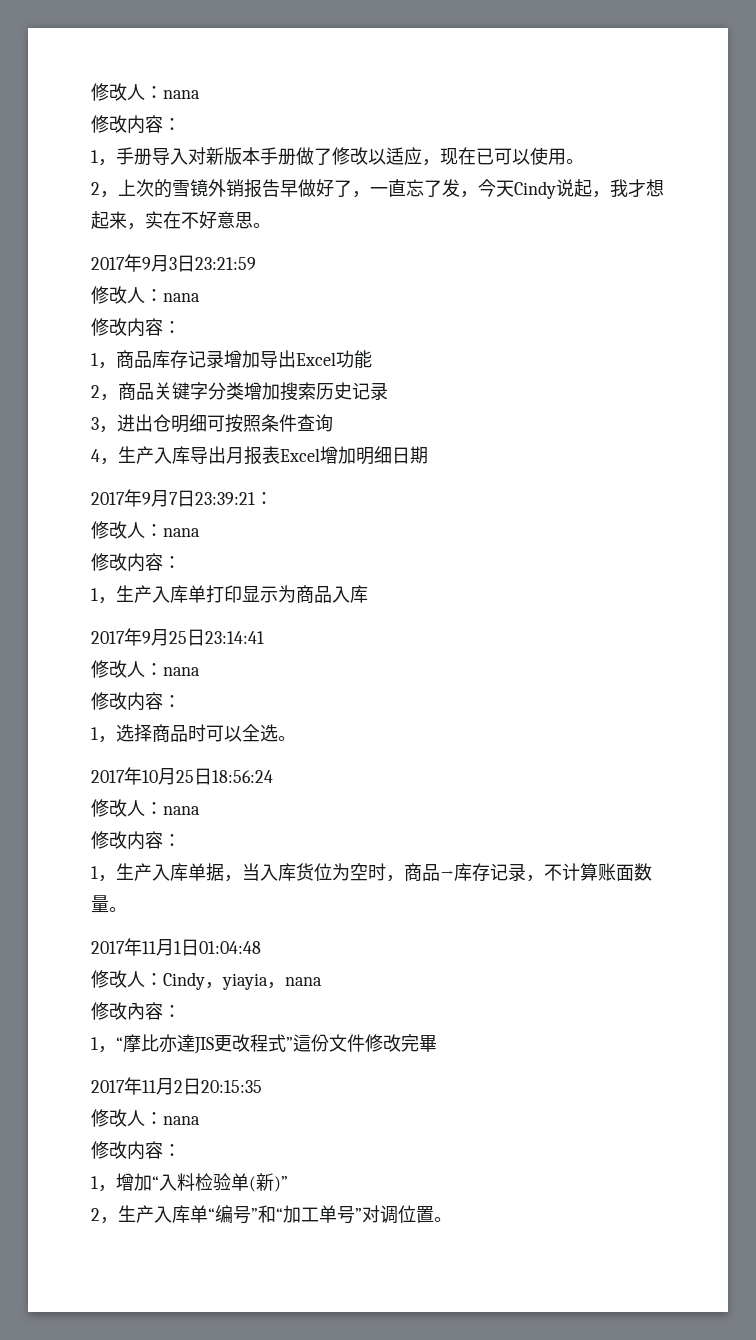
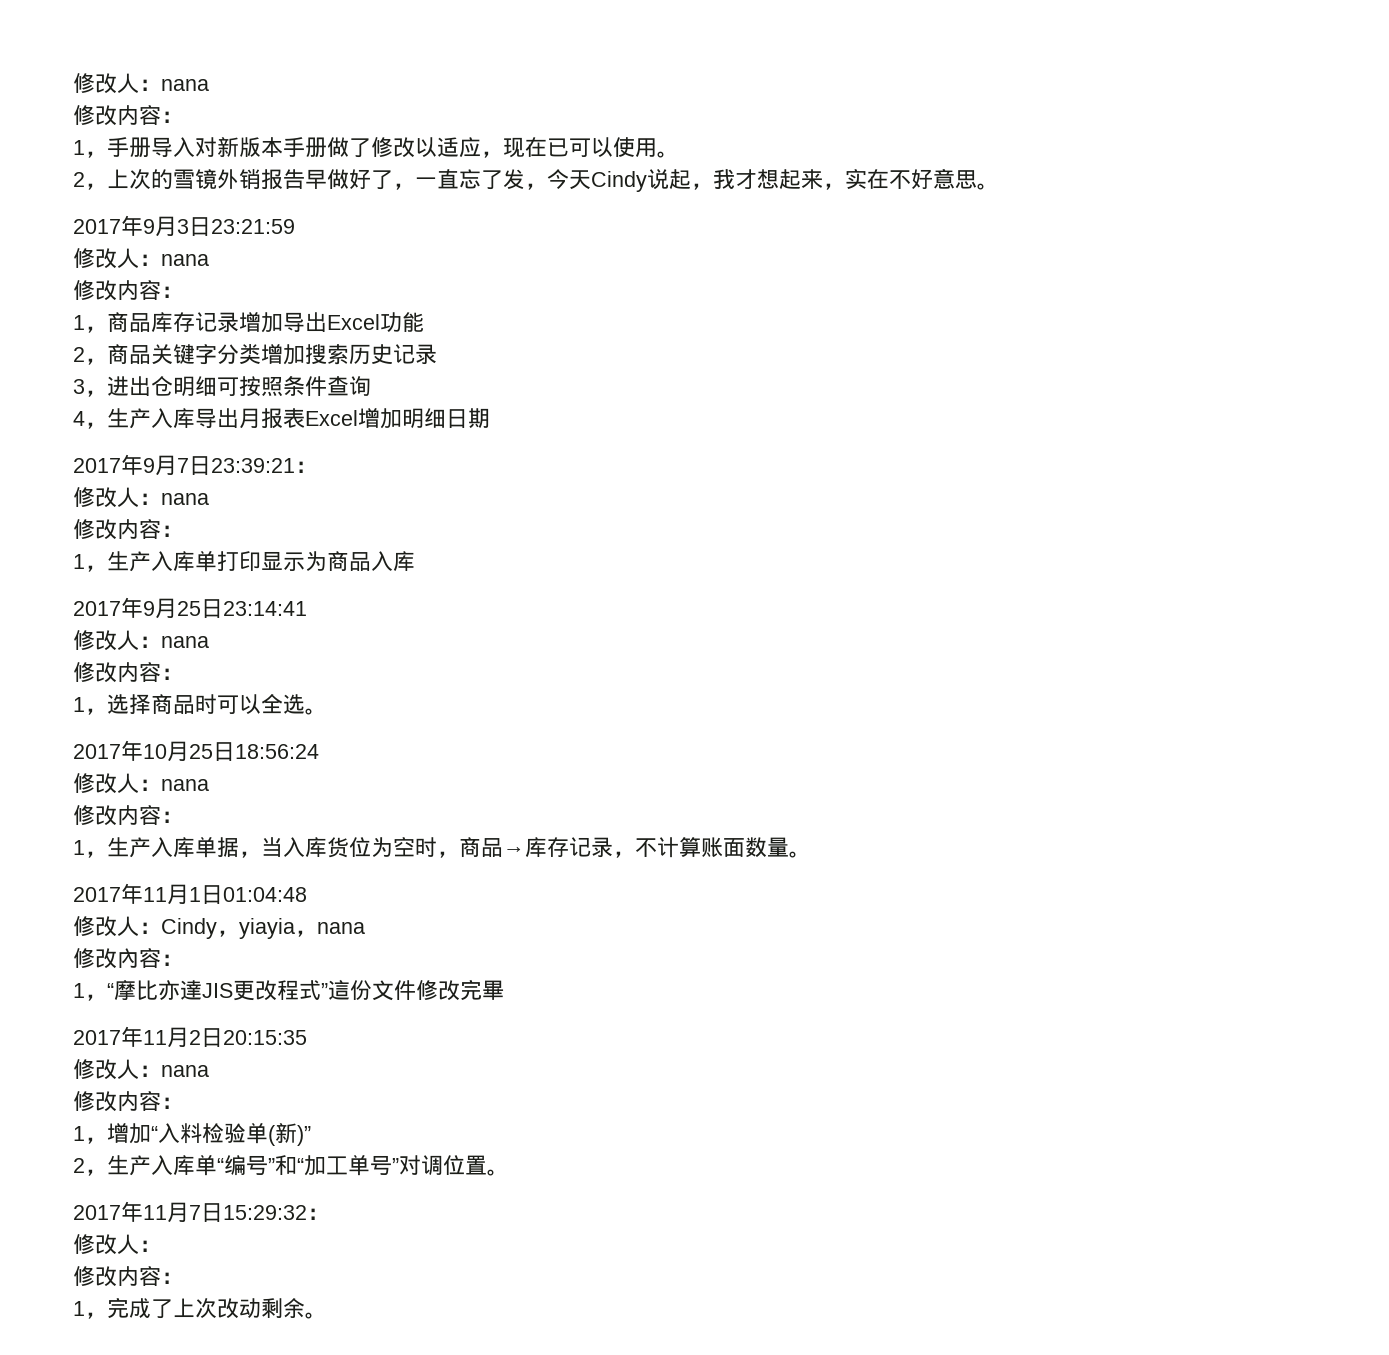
+ 2017年11月7日15:29:32：
+ 修改人：
+ 修改内容：
+ 1，完成了上次改动剩余。

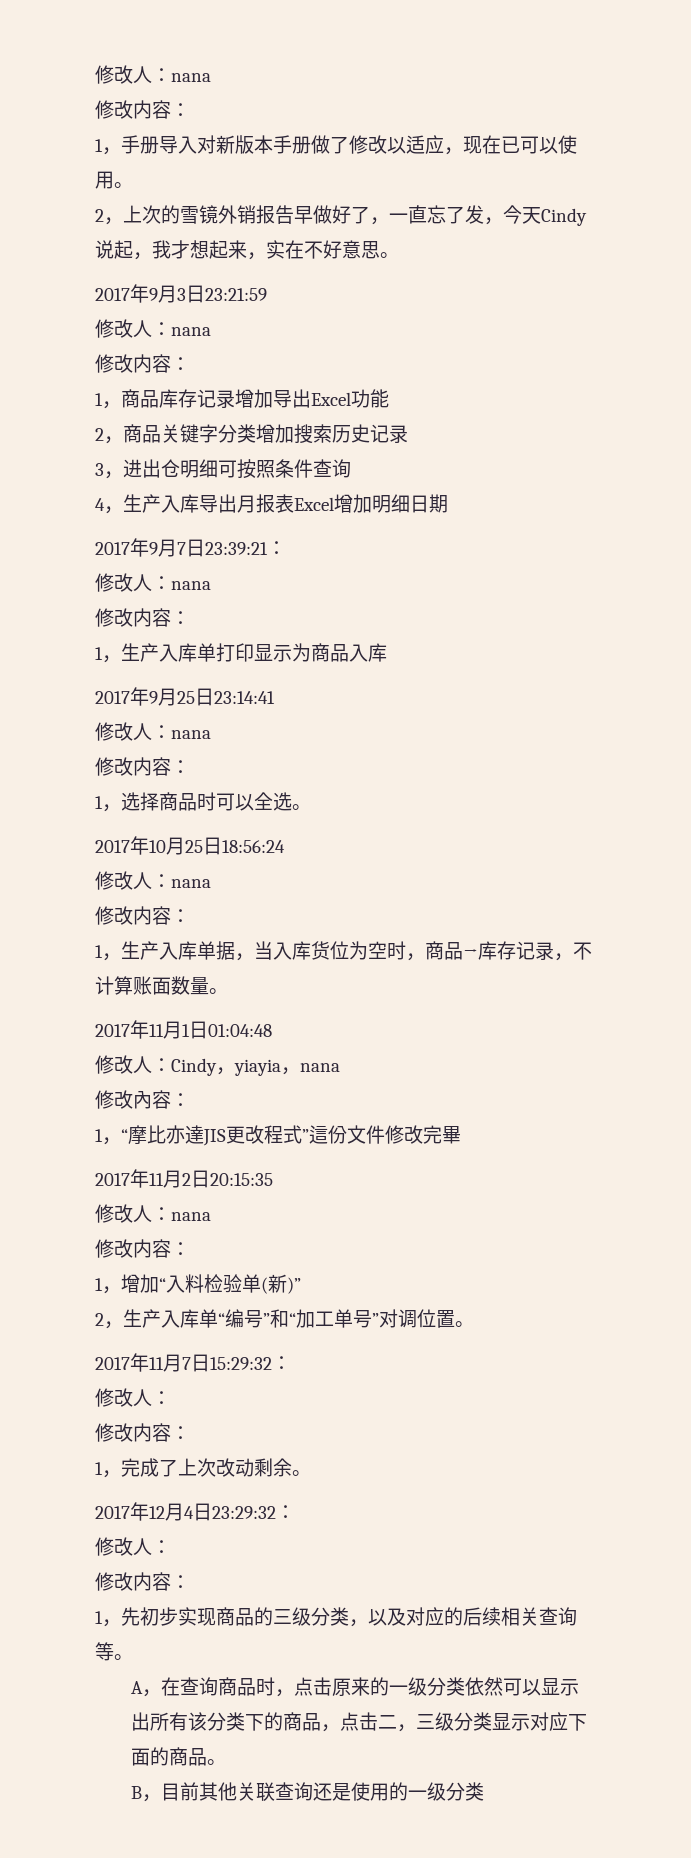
+ 2017年12月4日23:29:32：
+ 修改人：
+ 修改内容：
+ 1，先初步实现商品的三级分类，以及对应的后续相关查询等。
+ A，在查询商品时，点击原来的一级分类依然可以显示出所有该分类下的商品，点击二，三级分类显示对应下面的商品。
+ B，目前其他关联查询还是使用的一级分类

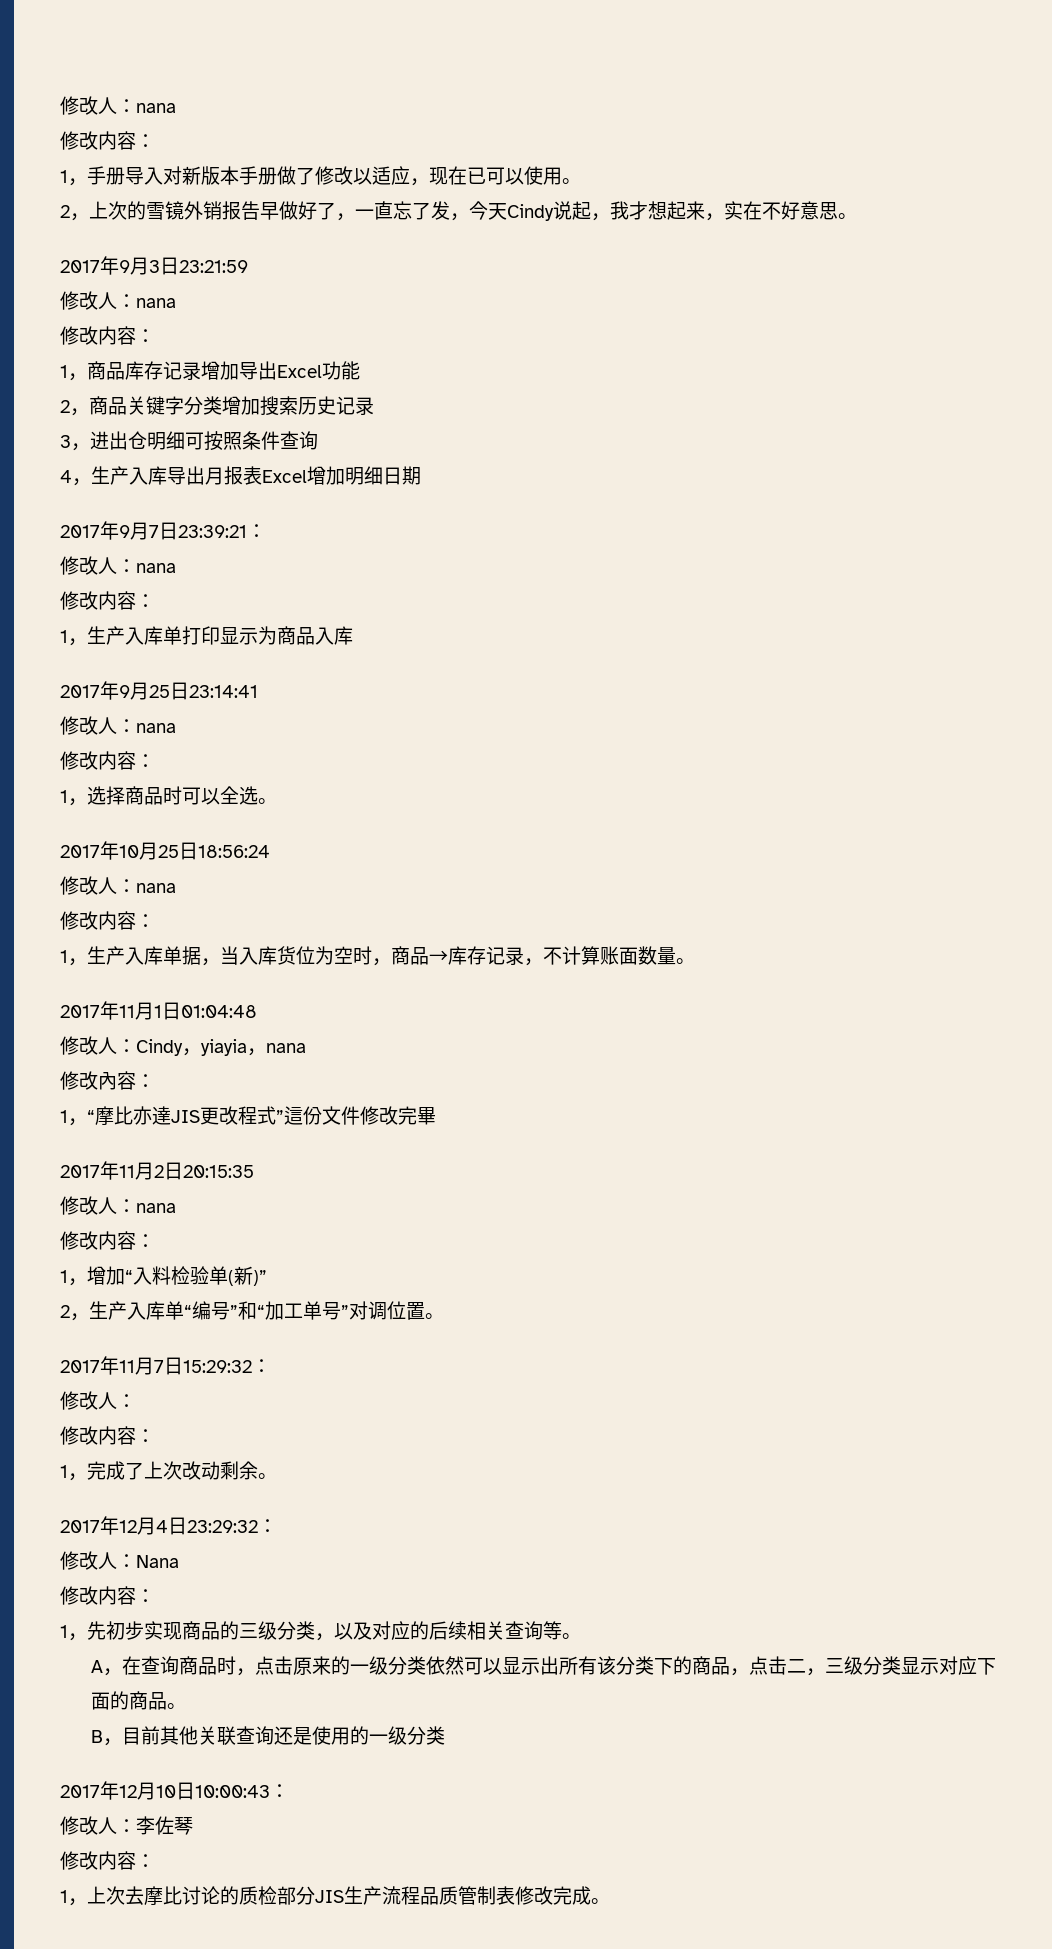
  2017年12月4日23:29:32：
- 修改人：
+ 修改人：Nana
+ 2017年12月10日10:00:43：
+ 修改人：李佐琴
+ 修改内容：
+ 1，上次去摩比讨论的质检部分JIS生产流程品质管制表修改完成。

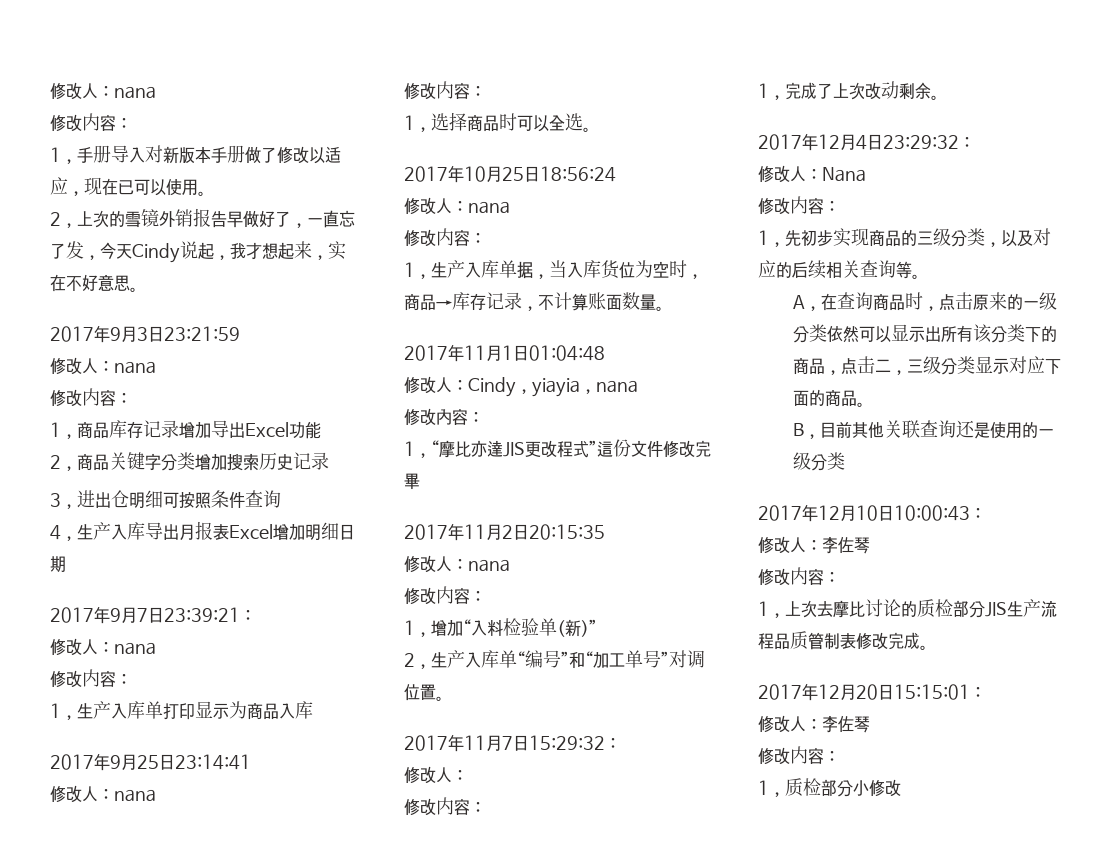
+ 2017年12月20日15:15:01：
+ 修改人：李佐琴
+ 修改内容：
+ 1，质检部分小修改

